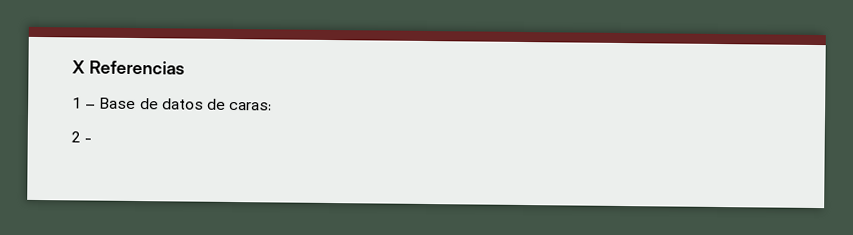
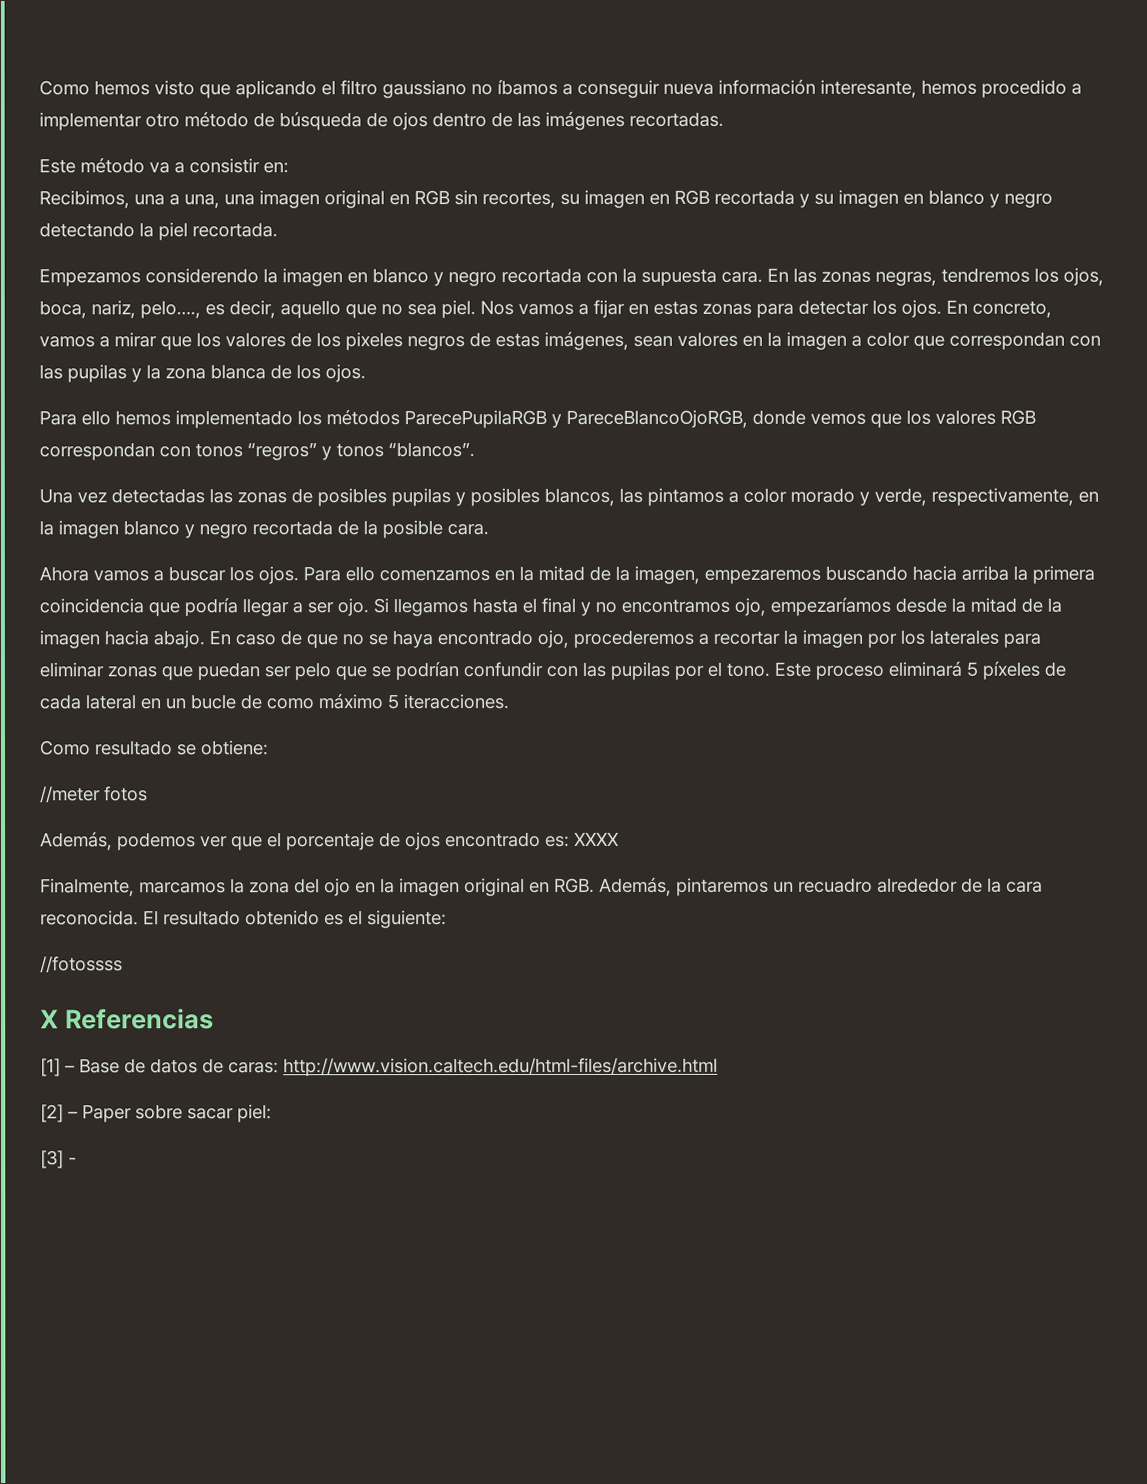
+ Como hemos visto que aplicando el filtro gaussiano no íbamos a conseguir nueva información interesante, hemos procedido a implementar otro método de búsqueda de ojos dentro de las imágenes recortadas.
+ Este método va a consistir en:
+ Recibimos, una a una, una imagen original en RGB sin recortes, su imagen en RGB recortada y su imagen en blanco y negro detectando la piel recortada.
+ Empezamos considerendo la imagen en blanco y negro recortada con la supuesta cara. En las zonas negras, tendremos los ojos, boca, nariz, pelo…., es decir, aquello que no sea piel. Nos vamos a fijar en estas zonas para detectar los ojos. En concreto, vamos a mirar que los valores de los pixeles negros de estas imágenes, sean valores en la imagen a color que correspondan con las pupilas y la zona blanca de los ojos.
+ Para ello hemos implementado los métodos ParecePupilaRGB y PareceBlancoOjoRGB, donde vemos que los valores RGB correspondan con tonos “regros” y tonos “blancos”.
+ Una vez detectadas las zonas de posibles pupilas y posibles blancos, las pintamos a color morado y verde, respectivamente, en la imagen blanco y negro recortada de la posible cara.
+ Ahora vamos a buscar los ojos. Para ello comenzamos en la mitad de la imagen, empezaremos buscando hacia arriba la primera coincidencia que podría llegar a ser ojo. Si llegamos hasta el final y no encontramos ojo, empezaríamos desde la mitad de la imagen hacia abajo. En caso de que no se haya encontrado ojo, procederemos a recortar la imagen por los laterales para eliminar zonas que puedan ser pelo que se podrían confundir con las pupilas por el tono. Este proceso eliminará 5 píxeles de cada lateral en un bucle de como máximo 5 iteracciones.
+ Como resultado se obtiene:
+ //meter fotos
+ Además, podemos ver que el porcentaje de ojos encontrado es: XXXX
+ Finalmente, marcamos la zona del ojo en la imagen original en RGB. Además, pintaremos un recuadro alrededor de la cara reconocida. El resultado obtenido es el siguiente:
+ //fotossss
- 1 – Base de datos de caras:
- 2 -
+ [1] – Base de datos de caras: http://www.vision.caltech.edu/html-files/archive.html
+ [2] – Paper sobre sacar piel:
+ [3] -

